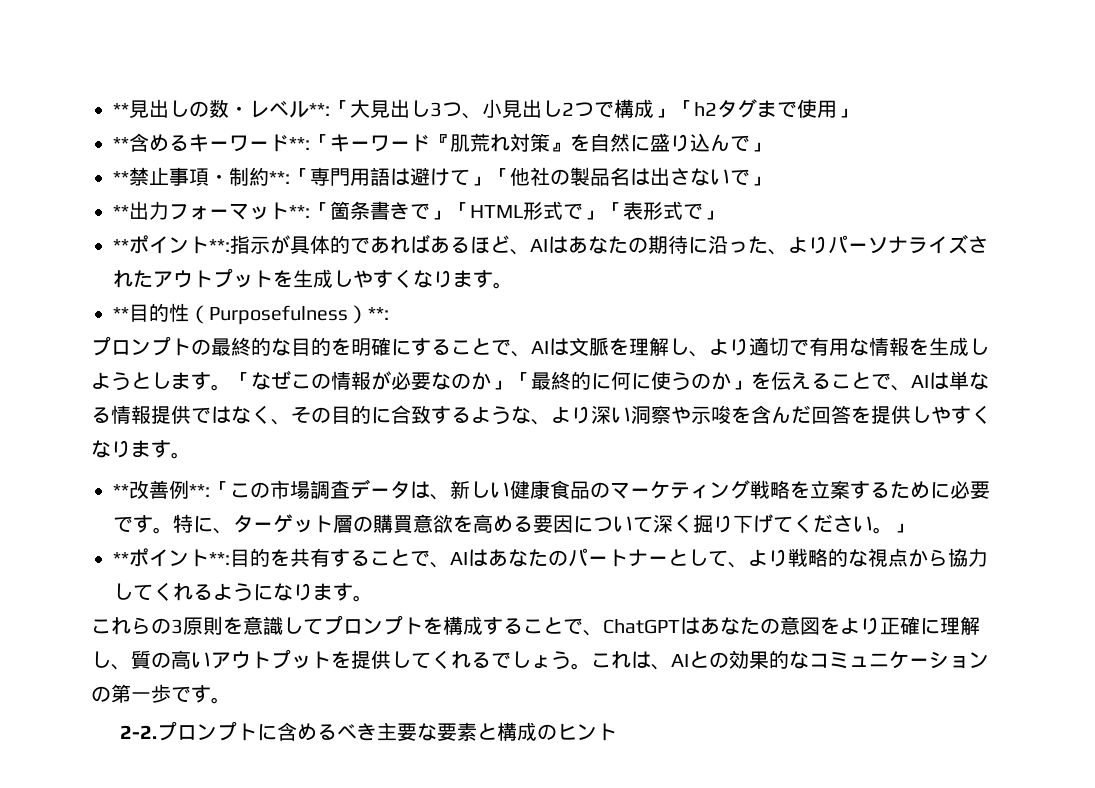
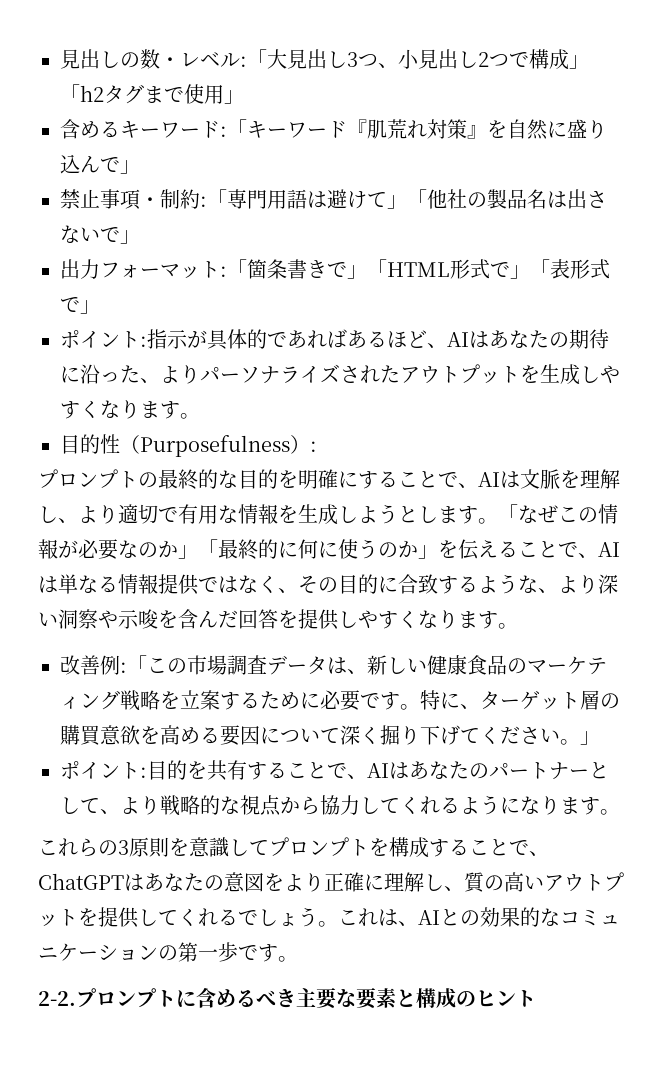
- **見出しの数・レベル**:「大見出し3つ、小見出し2つで構成」「h2タグまで使用」
+ 見出しの数・レベル:「大見出し3つ、小見出し2つで構成」「h2タグまで使用」
- **含めるキーワード**:「キーワード『肌荒れ対策』を自然に盛り込んで」
+ 含めるキーワード:「キーワード『肌荒れ対策』を自然に盛り込んで」
- **禁止事項・制約**:「専門用語は避けて」「他社の製品名は出さないで」
+ 禁止事項・制約:「専門用語は避けて」「他社の製品名は出さないで」
- **出力フォーマット**:「箇条書きで」「HTML形式で」「表形式で」
+ 出力フォーマット:「箇条書きで」「HTML形式で」「表形式で」
- **ポイント**:指示が具体的であればあるほど、AIはあなたの期待に沿った、よりパーソナライズされたアウトプットを生成しやすくなります。
+ ポイント:指示が具体的であればあるほど、AIはあなたの期待に沿った、よりパーソナライズされたアウトプットを生成しやすくなります。
- **目的性（Purposefulness）**:
+ 目的性（Purposefulness）:
- **改善例**:「この市場調査データは、新しい健康食品のマーケティング戦略を立案するために必要です。
+ 改善例:「この市場調査データは、新しい健康食品のマーケティング戦略を立案するために必要です。
- **ポイント**:目的を共有することで、AIはあなたのパートナーとして、より戦略的な視点から協力してくれるようになります。
+ ポイント:目的を共有することで、AIはあなたのパートナーとして、より戦略的な視点から協力してくれるようになります。

